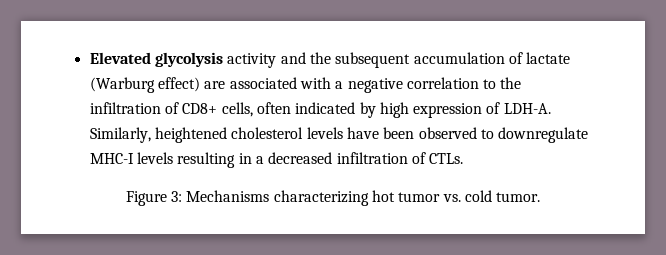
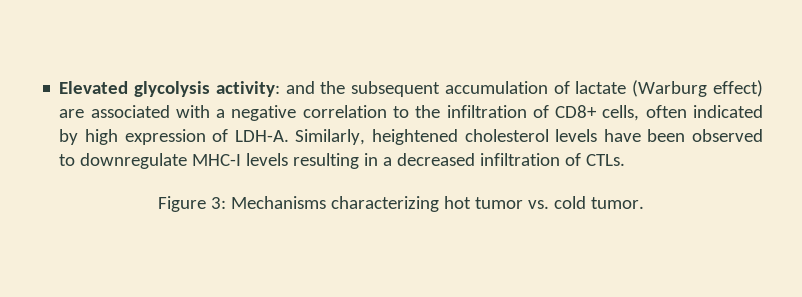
- Elevated glycolysis activity and the subsequent accumulation of lactate (Warburg effect) are associated with a negative correlation to the infiltration of CD8+ cells, often indicated by high expression of LDH-A.
+ Elevated glycolysis activity: and the subsequent accumulation of lactate (Warburg effect) are associated with a negative correlation to the infiltration of CD8+ cells, often indicated by high expression of LDH-A.

